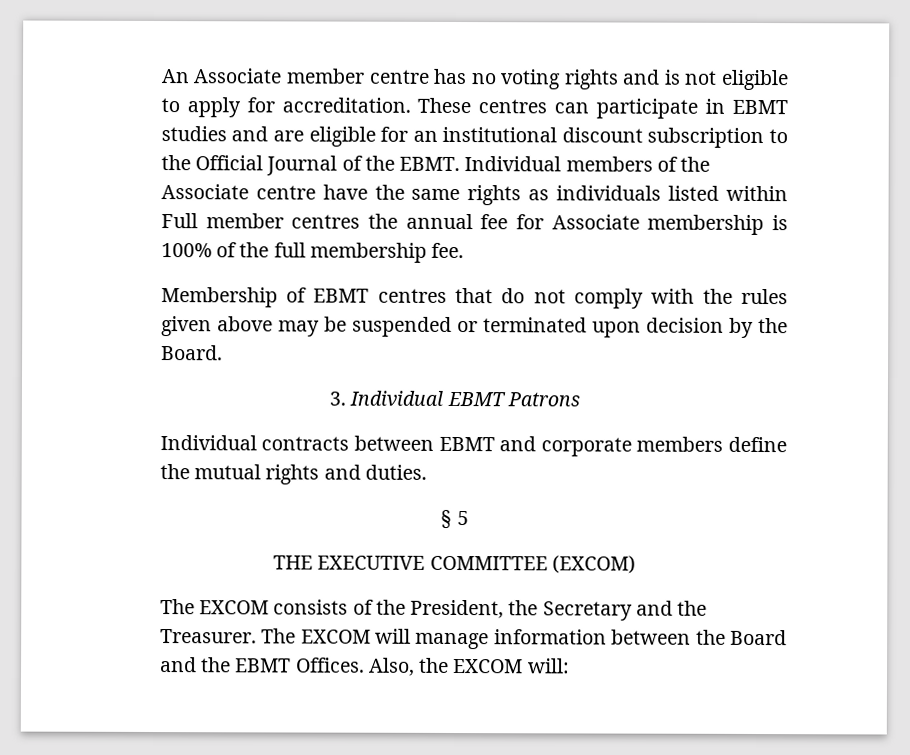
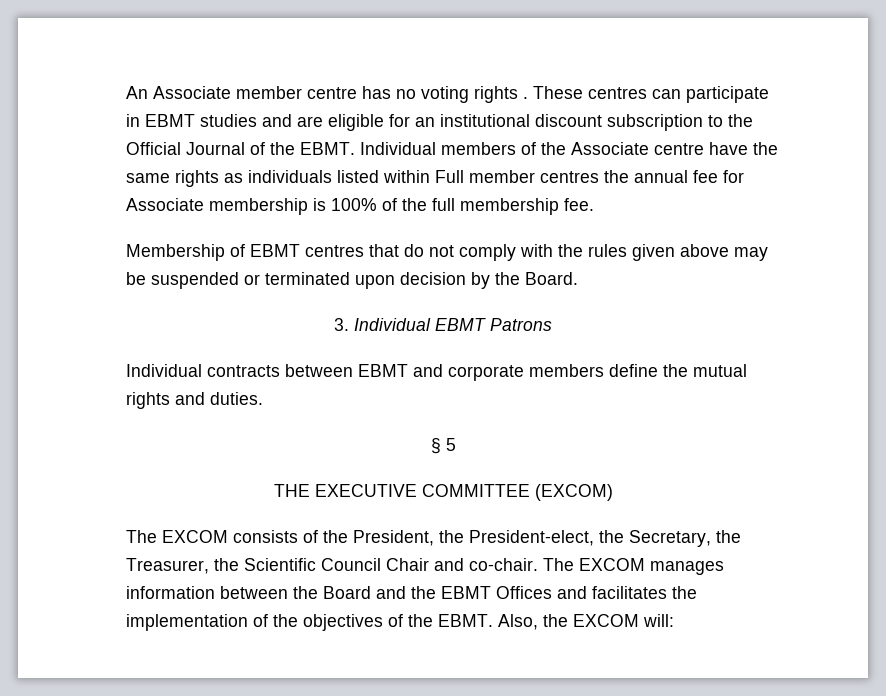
- An Associate member centre has no voting rights and is not eligible to apply for accreditation.
+ An Associate member centre has no voting rights .
- The EXCOM consists of the President, the Secretary and the Treasurer. The EXCOM will manage information between the Board and the EBMT Offices.
+ The EXCOM consists of the President, the President-elect, the Secretary, the Treasurer, the Scientific Council Chair and co-chair. The EXCOM manages information between the Board and the EBMT Offices and facilitates the implementation of the objectives of the EBMT.

